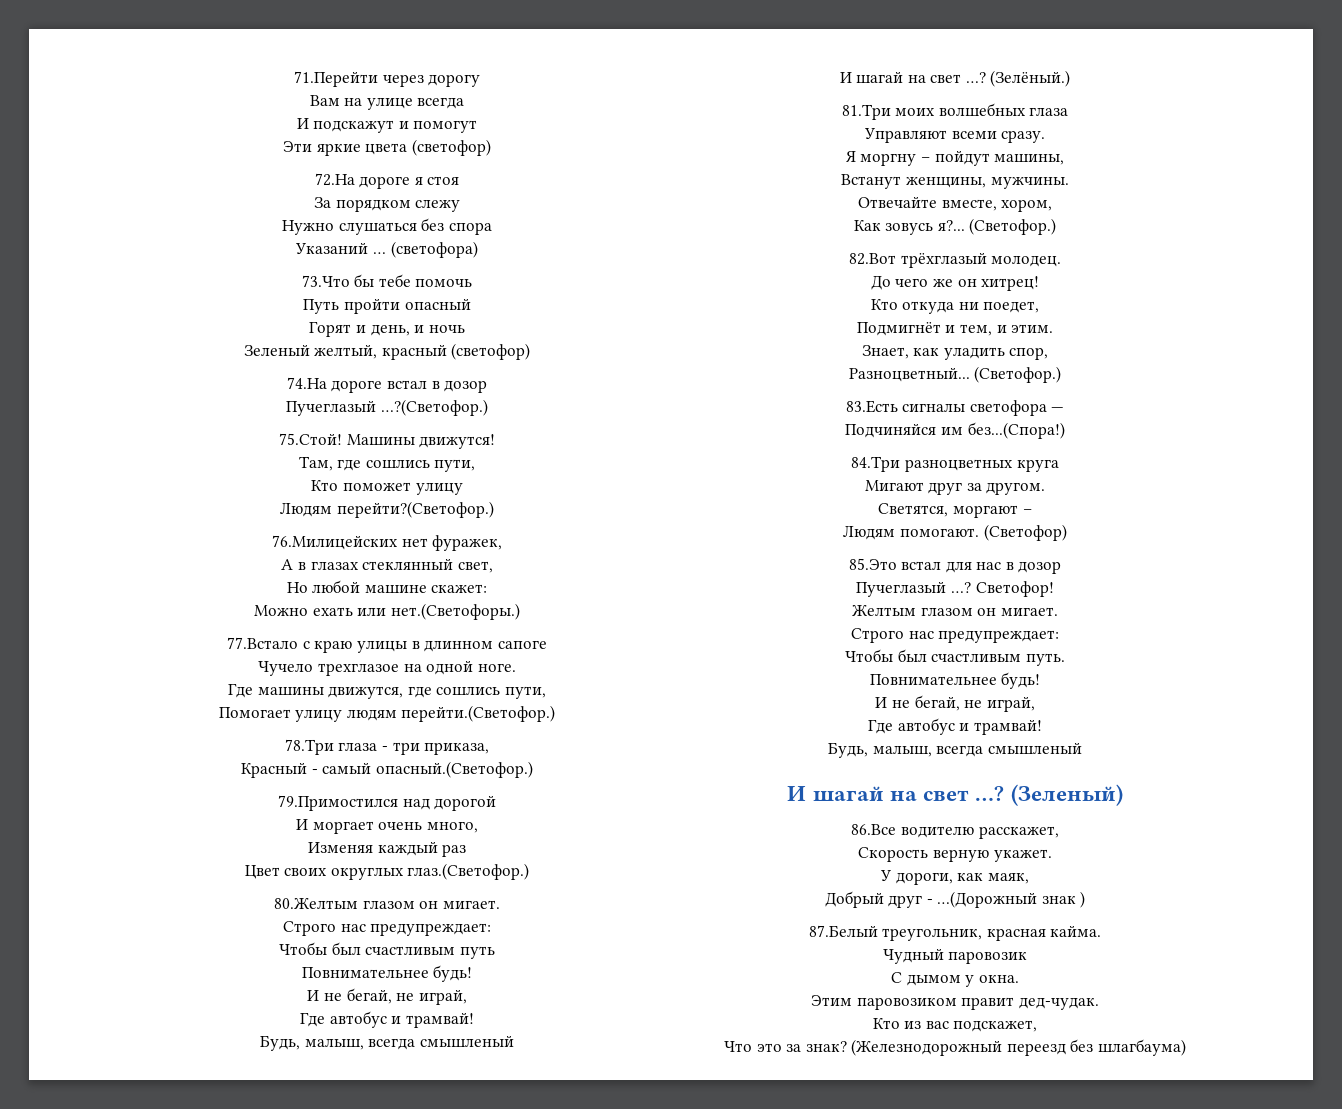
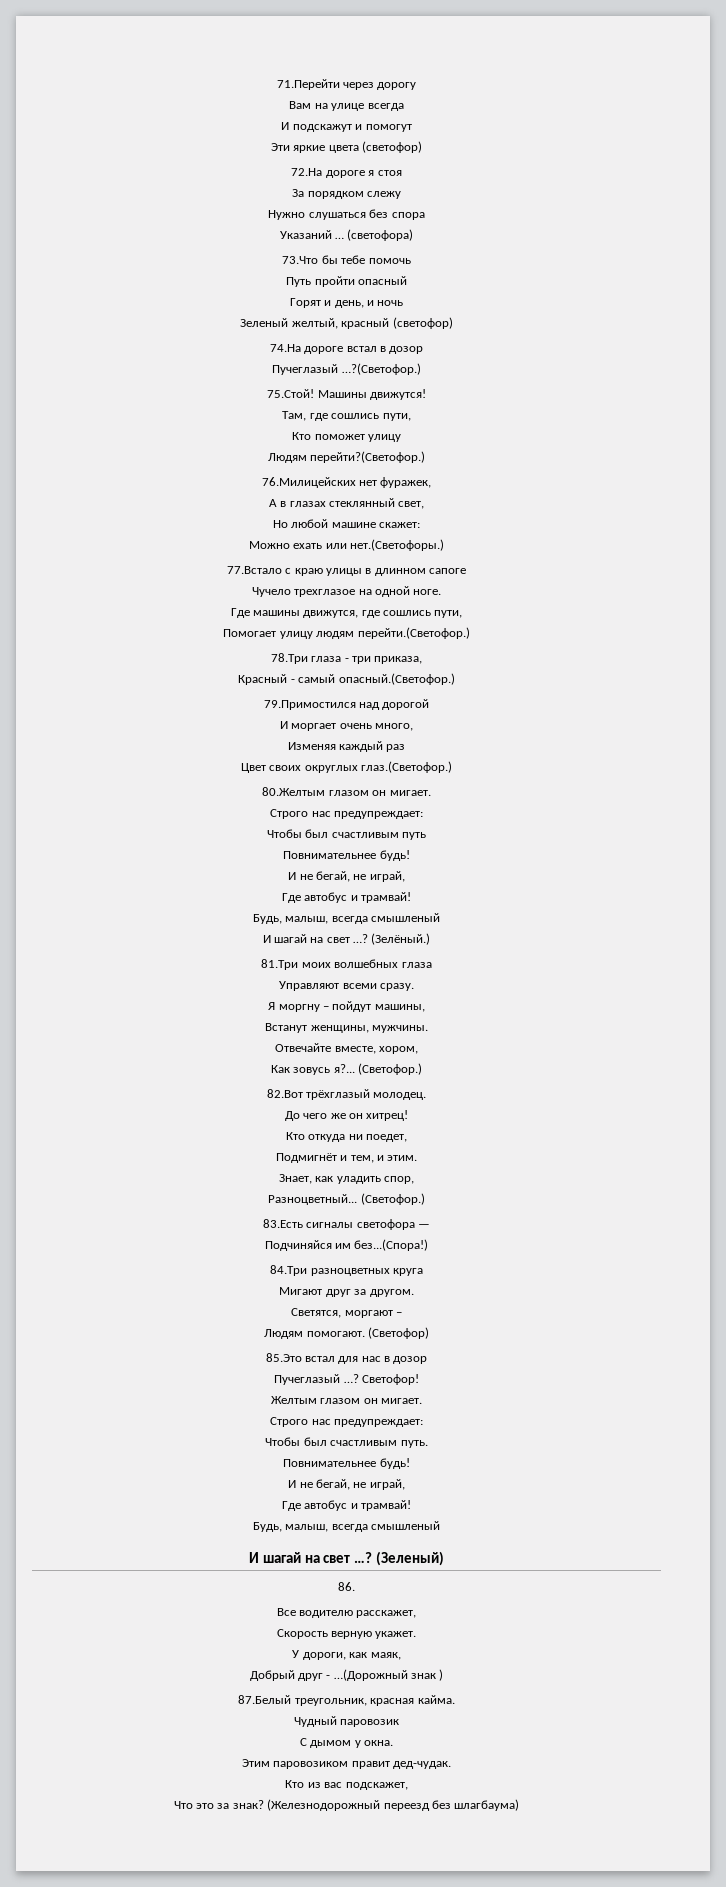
- 86.Все водителю расскажет,
+ 86.
+ Все водителю расскажет,

